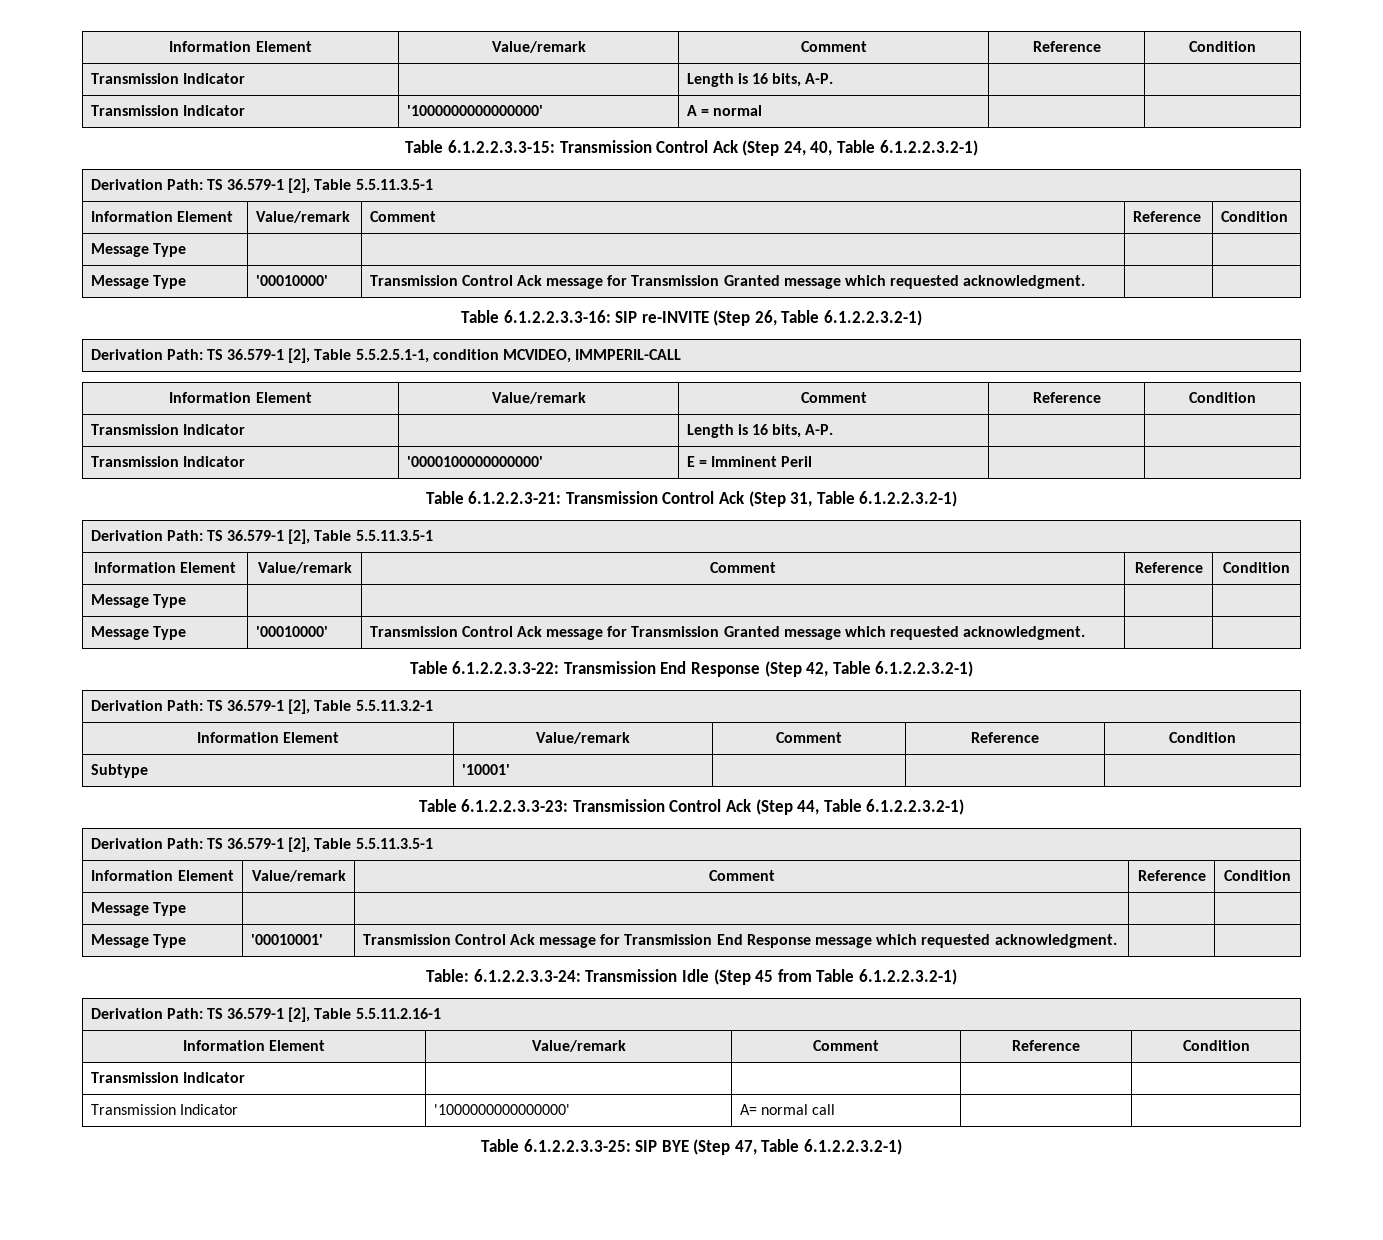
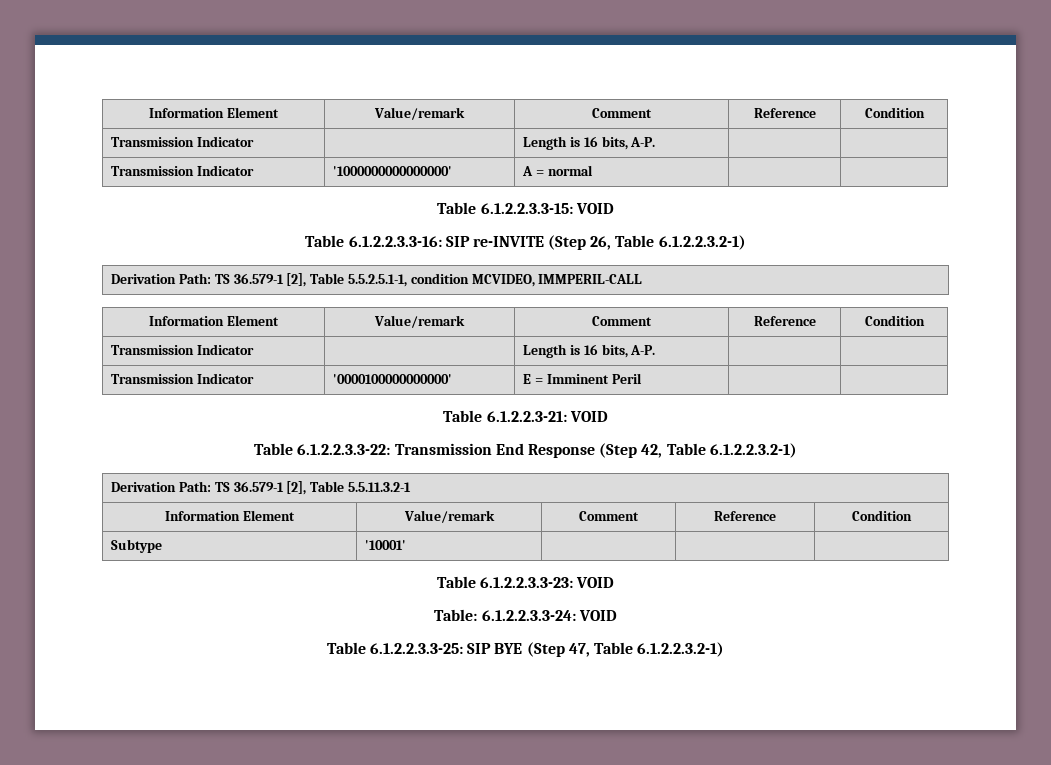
- Table 6.1.2.2.3.3-15: Transmission Control Ack (Step 24, 40, Table 6.1.2.2.3.2-1)
- Derivation Path: TS 36.579-1 [2], Table 5.5.11.3.5-1
- Information Element | Value/remark | Comment | Reference | Condition
- Message Type | | | |
- Message Type | '00010000' | Transmission Control Ack message for Transmission Granted message which requested acknowledgment. | |
+ Table 6.1.2.2.3.3-15: VOID
- Table 6.1.2.2.3-21: Transmission Control Ack (Step 31, Table 6.1.2.2.3.2-1)
- Derivation Path: TS 36.579-1 [2], Table 5.5.11.3.5-1
- Information Element | Value/remark | Comment | Reference | Condition
- Message Type | | | |
- Message Type | '00010000' | Transmission Control Ack message for Transmission Granted message which requested acknowledgment. | |
+ Table 6.1.2.2.3-21: VOID
- Table 6.1.2.2.3.3-23: Transmission Control Ack (Step 44, Table 6.1.2.2.3.2-1)
- Derivation Path: TS 36.579-1 [2], Table 5.5.11.3.5-1
- Information Element | Value/remark | Comment | Reference | Condition
- Message Type | | | |
- Message Type | '00010001' | Transmission Control Ack message for Transmission End Response message which requested acknowledgment. | |
- Table: 6.1.2.2.3.3-24: Transmission Idle (Step 45 from Table 6.1.2.2.3.2-1)
- Derivation Path: TS 36.579-1 [2], Table 5.5.11.2.16-1
- Information Element | Value/remark | Comment | Reference | Condition
- Transmission Indicator | | | |
- Transmission Indicator | '1000000000000000' | A= normal call | |
+ Table 6.1.2.2.3.3-23: VOID
+ Table: 6.1.2.2.3.3-24: VOID

